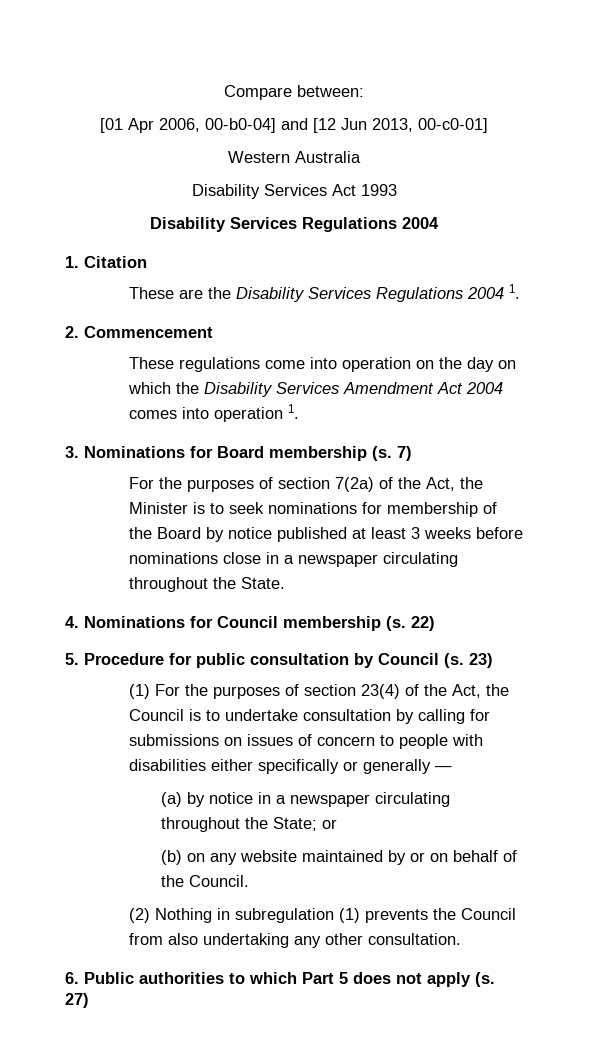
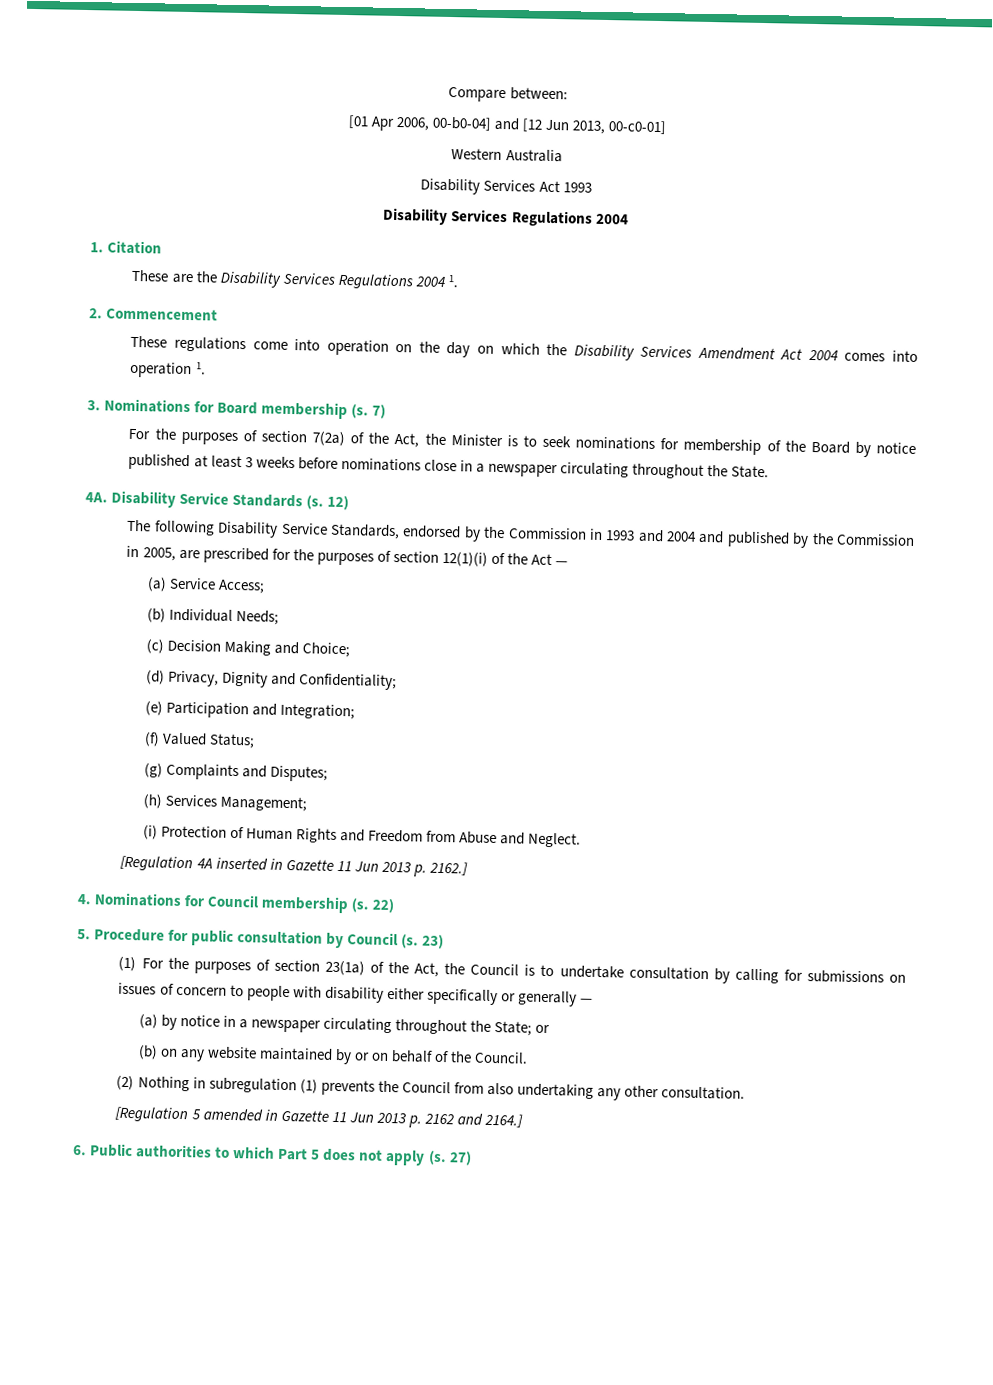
+ 4A. Disability Service Standards (s. 12)
+ The following Disability Service Standards, endorsed by the Commission in 1993 and 2004 and published by the Commission in 2005, are prescribed for the purposes of section 12(1)(i) of the Act —
+ (a) Service Access;
+ (b) Individual Needs;
+ (c) Decision Making and Choice;
+ (d) Privacy, Dignity and Confidentiality;
+ (e) Participation and Integration;
+ (f) Valued Status;
+ (g) Complaints and Disputes;
+ (h) Services Management;
+ (i) Protection of Human Rights and Freedom from Abuse and Neglect.
+ [Regulation 4A inserted in Gazette 11 Jun 2013 p. 2162.]
- (1) For the purposes of section 23(4) of the Act, the Council is to undertake consultation by calling for submissions on issues of concern to people with disabilities either specifically or generally —
+ (1) For the purposes of section 23(1a) of the Act, the Council is to undertake consultation by calling for submissions on issues of concern to people with disability either specifically or generally —
+ [Regulation 5 amended in Gazette 11 Jun 2013 p. 2162 and 2164.]

